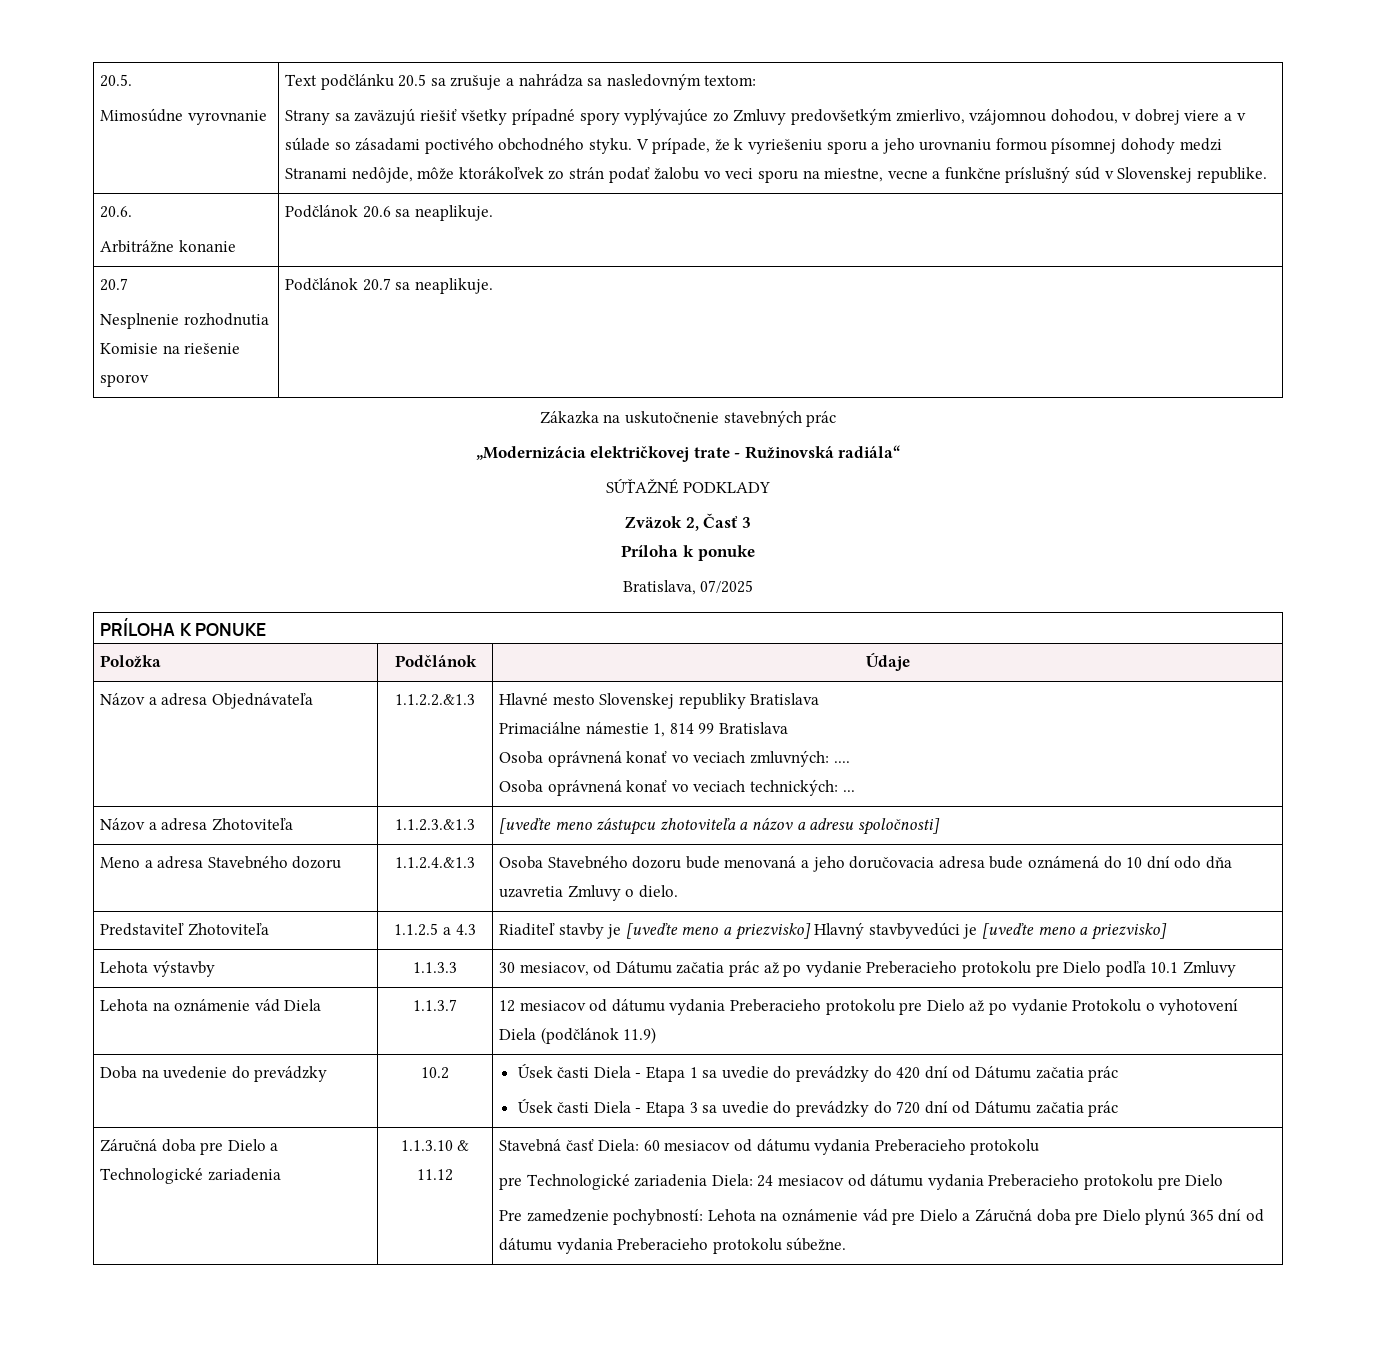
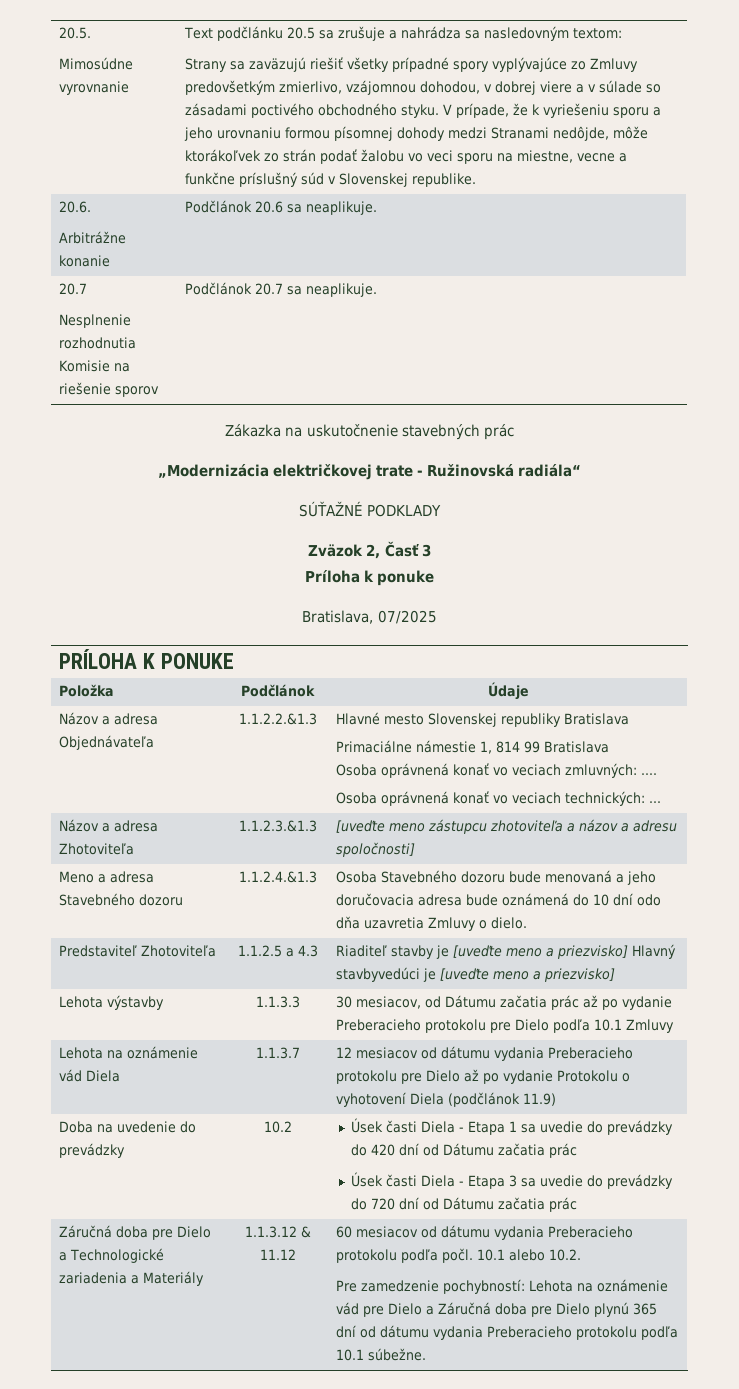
- Záručná doba pre Dielo a Technologické zariadenia | 1.1.3.10 & 11.12
+ Záručná doba pre Dielo a Technologické zariadenia a Materiály | 1.1.3.12 & 11.12
- Stavebná časť Diela: 60 mesiacov od dátumu vydania Preberacieho protokolu
- pre Technologické zariadenia Diela: 24 mesiacov od dátumu vydania Preberacieho protokolu pre Dielo
+ 60 mesiacov od dátumu vydania Preberacieho protokolu podľa počl. 10.1 alebo 10.2.
- Pre zamedzenie pochybností: Lehota na oznámenie vád pre Dielo a Záručná doba pre Dielo plynú 365 dní od dátumu vydania Preberacieho protokolu súbežne.
+ Pre zamedzenie pochybností: Lehota na oznámenie vád pre Dielo a Záručná doba pre Dielo plynú 365 dní od dátumu vydania Preberacieho protokolu podľa 10.1 súbežne.

